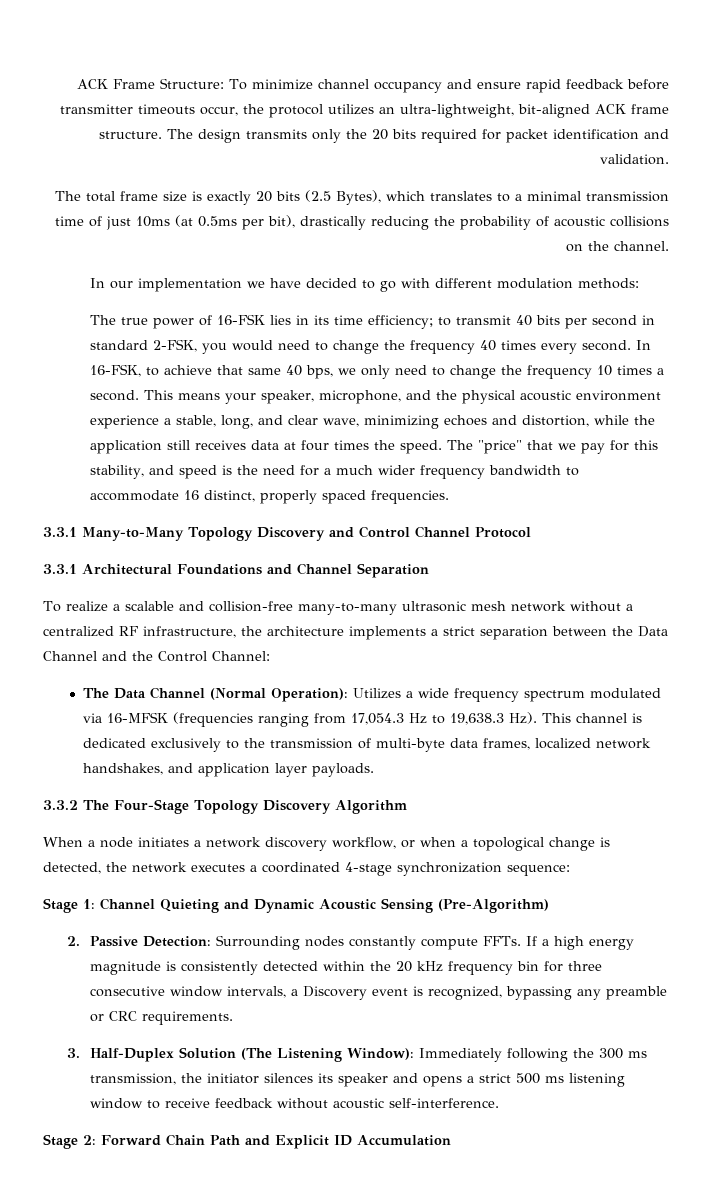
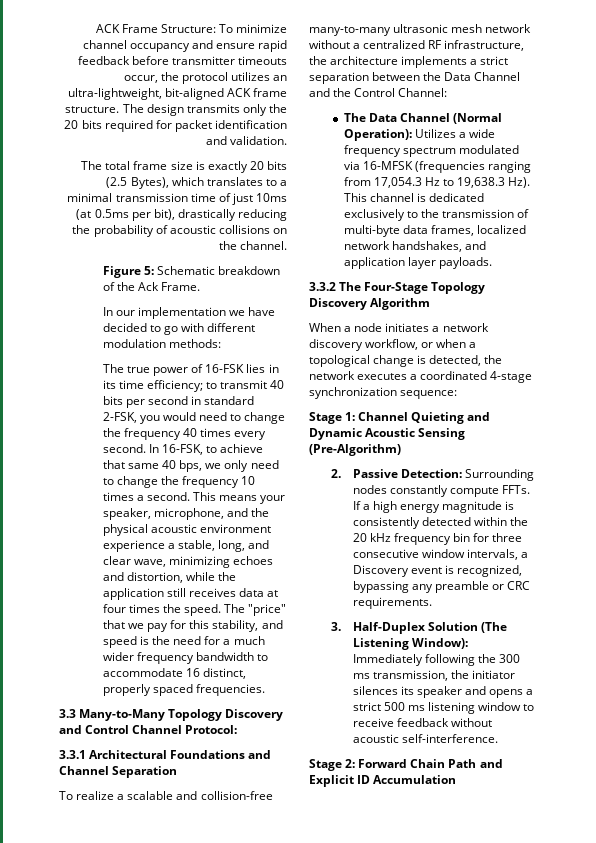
+ Figure 5: Schematic breakdown of the Ack Frame.
- 3.3.1 Many-to-Many Topology Discovery and Control Channel Protocol
+ 3.3 Many-to-Many Topology Discovery and Control Channel Protocol:

